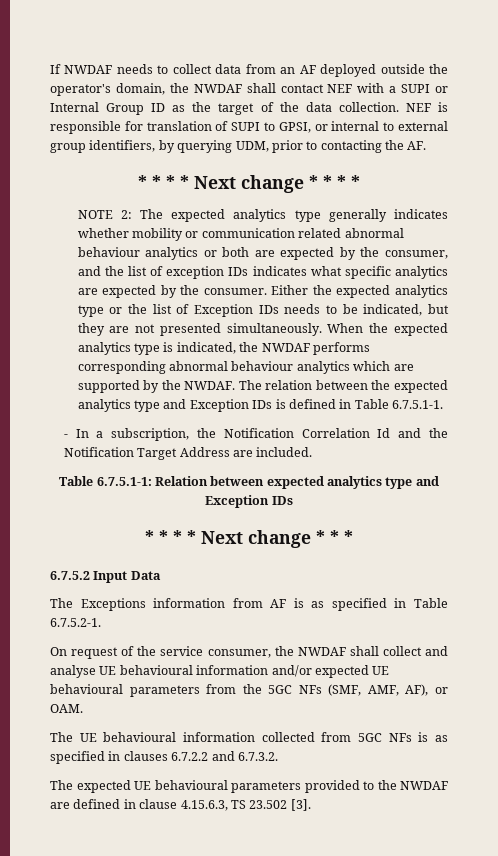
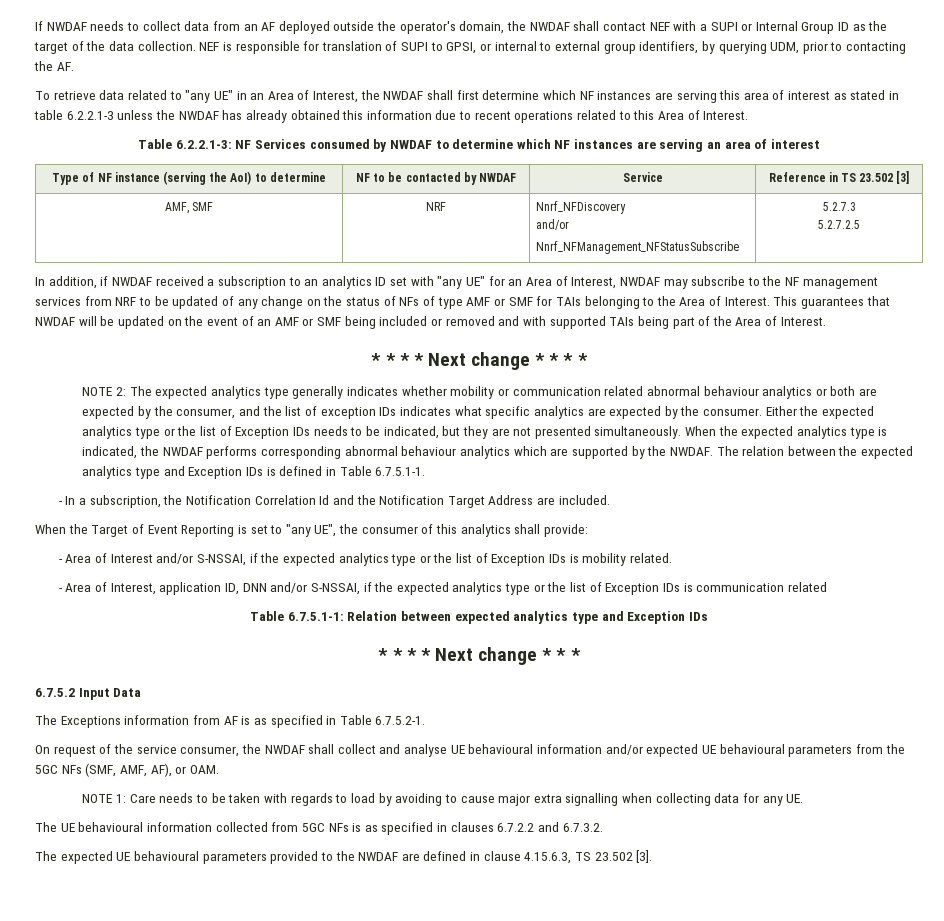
+ To retrieve data related to "any UE" in an Area of Interest, the NWDAF shall first determine which NF instances are serving this area of interest as stated in table 6.2.2.1-3 unless the NWDAF has already obtained this information due to recent operations related to this Area of Interest.
+ Table 6.2.2.1-3: NF Services consumed by NWDAF to determine which NF instances are serving an area of interest
+ Type of NF instance (serving the AoI) to determine | NF to be contacted by NWDAF | Service | Reference in TS 23.502 [3]
+ AMF, SMF | NRF | Nnrf_NFDiscovery
+ and/or
+ Nnrf_NFManagement_NFStatusSubscribe | 5.2.7.3
+ 5.2.7.2.5
+ In addition, if NWDAF received a subscription to an analytics ID set with "any UE" for an Area of Interest, NWDAF may subscribe to the NF management services from NRF to be updated of any change on the status of NFs of type AMF or SMF for TAIs belonging to the Area of Interest. This guarantees that NWDAF will be updated on the event of an AMF or SMF being included or removed and with supported TAIs being part of the Area of Interest.
+ When the Target of Event Reporting is set to "any UE", the consumer of this analytics shall provide:
+ - Area of Interest and/or S-NSSAI, if the expected analytics type or the list of Exception IDs is mobility related.
+ - Area of Interest, application ID, DNN and/or S-NSSAI, if the expected analytics type or the list of Exception IDs is communication related
+ NOTE 1: Care needs to be taken with regards to load by avoiding to cause major extra signalling when collecting data for any UE.

